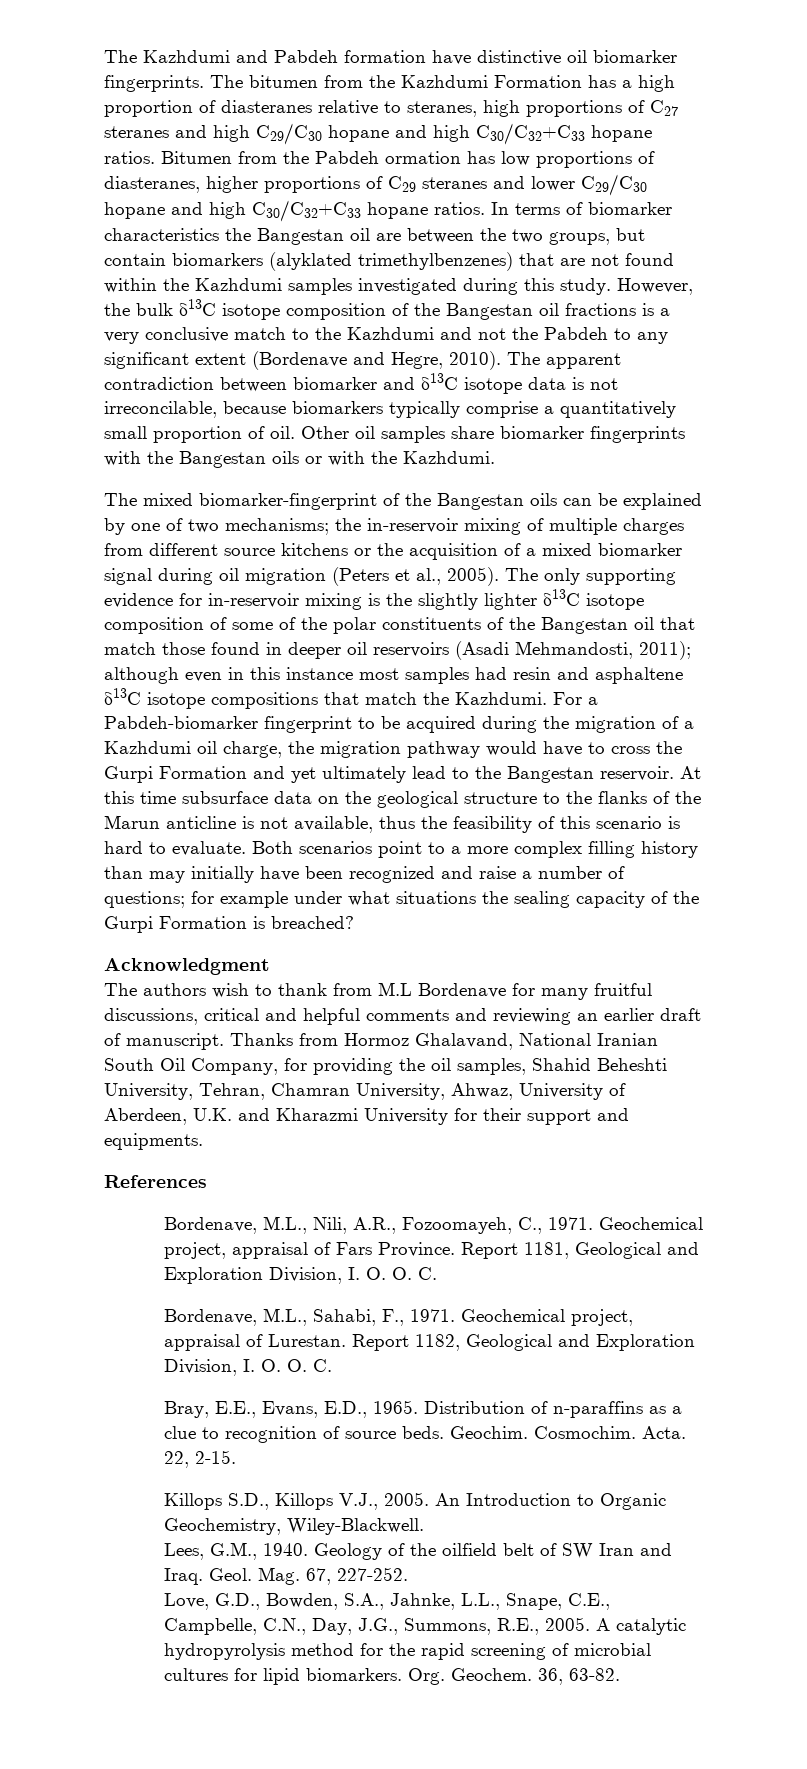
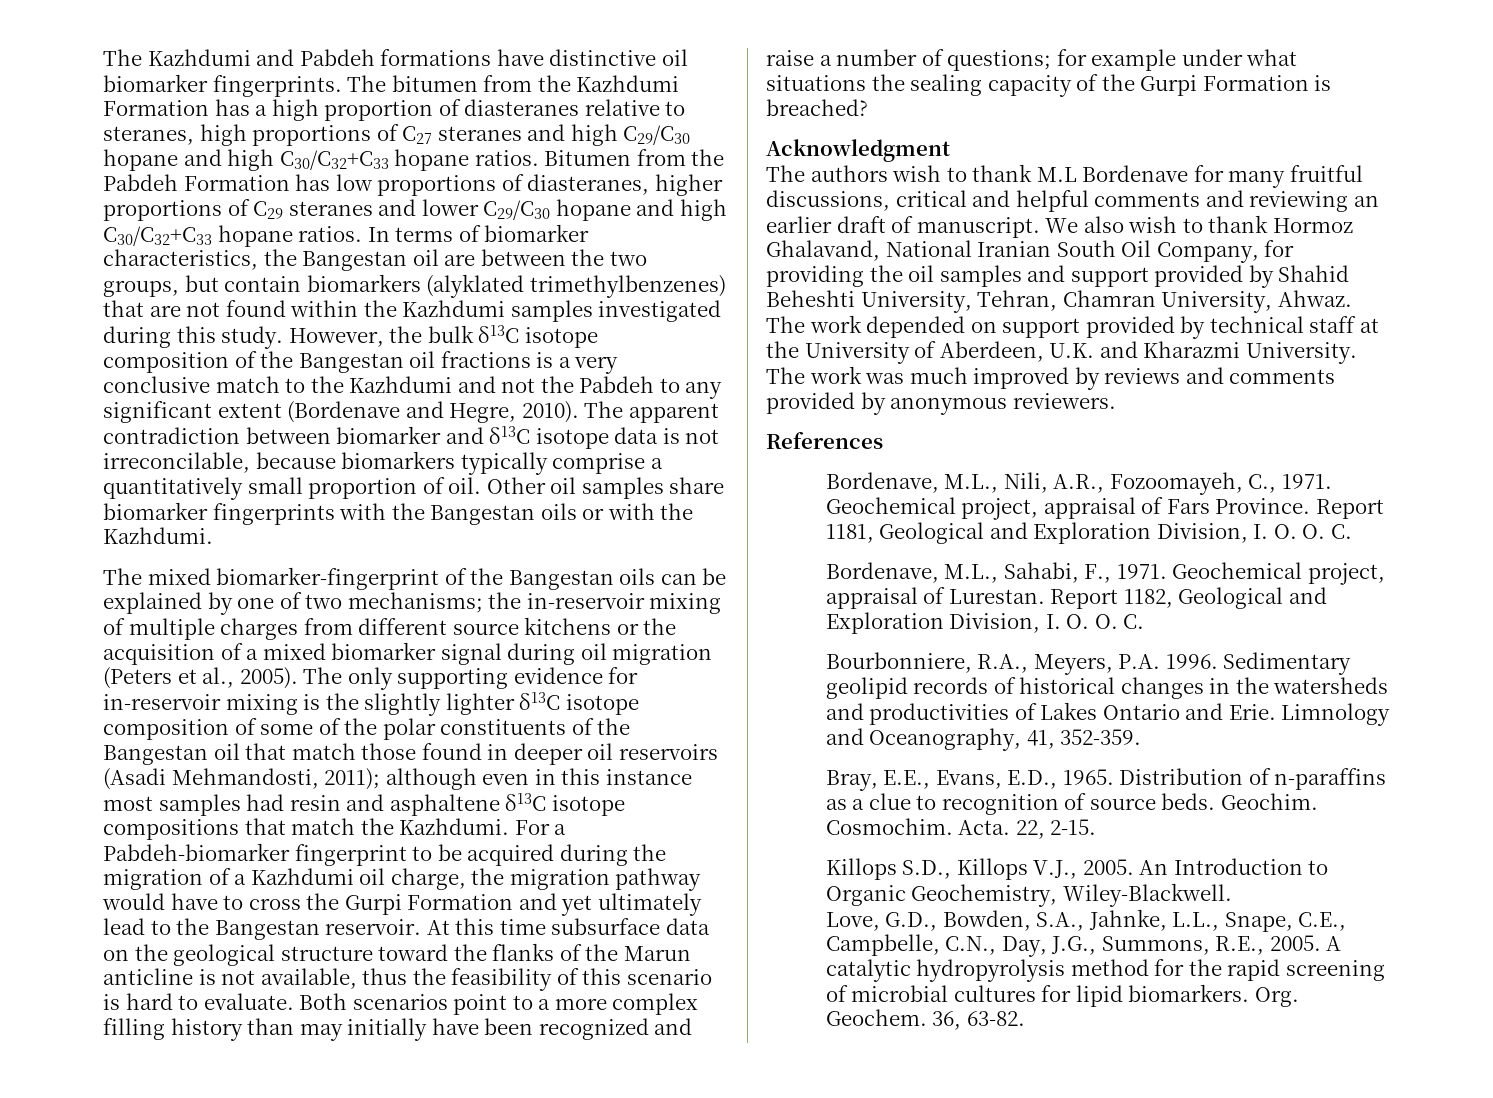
- The Kazhdumi and Pabdeh formation have distinctive oil biomarker fingerprints.
+ The Kazhdumi and Pabdeh formations have distinctive oil biomarker fingerprints.
- Bitumen from the Pabdeh ormation has low proportions of diasteranes, higher proportions of C29 steranes and lower C29/C30 hopane and high C30/C32+C33 hopane ratios.
+ Bitumen from the Pabdeh Formation has low proportions of diasteranes, higher proportions of C29 steranes and lower C29/C30 hopane and high C30/C32+C33 hopane ratios.
- In terms of biomarker characteristics the Bangestan oil are between the two groups, but contain biomarkers (alyklated trimethylbenzenes) that are not found within the Kazhdumi samples investigated during this study.
+ In terms of biomarker characteristics, the Bangestan oil are between the two groups, but contain biomarkers (alyklated trimethylbenzenes) that are not found within the Kazhdumi samples investigated during this study.
- At this time subsurface data on the geological structure to the flanks of the Marun anticline is not available, thus the feasibility of this scenario is hard to evaluate.
+ At this time subsurface data on the geological structure toward the flanks of the Marun anticline is not available, thus the feasibility of this scenario is hard to evaluate.
- The authors wish to thank from M.L Bordenave for many fruitful discussions, critical and helpful comments and reviewing an earlier draft of manuscript.
+ The authors wish to thank M.L Bordenave for many fruitful discussions, critical and helpful comments and reviewing an earlier draft of manuscript.
- Thanks from Hormoz Ghalavand, National Iranian South Oil Company, for providing the oil samples, Shahid Beheshti University, Tehran, Chamran University, Ahwaz, University of Aberdeen, U.K. and Kharazmi University for their support and equipments.
+ We also wish to thank Hormoz Ghalavand, National Iranian South Oil Company, for providing the oil samples and support provided by Shahid Beheshti University, Tehran, Chamran University, Ahwaz. The work depended on support provided by technical staff at the University of Aberdeen, U.K. and Kharazmi University. The work was much improved by reviews and comments provided by anonymous reviewers.
+ Bourbonniere, R.A., Meyers, P.A. 1996. Sedimentary geolipid records of historical changes in the watersheds and productivities of Lakes Ontario and Erie. Limnology and Oceanography, 41, 352-359.
- Lees, G.M., 1940. Geology of the oilfield belt of SW Iran and Iraq. Geol. Mag. 67, 227-252.

